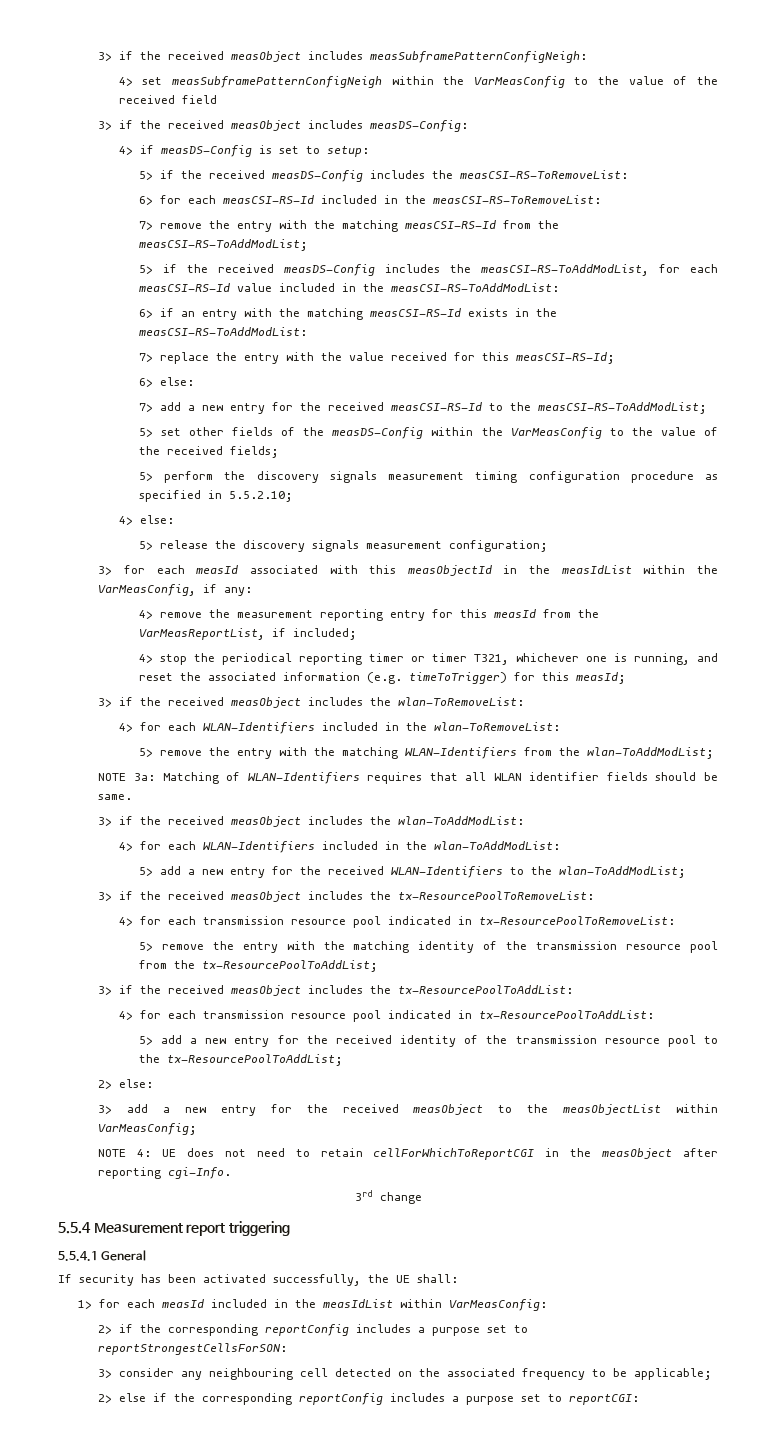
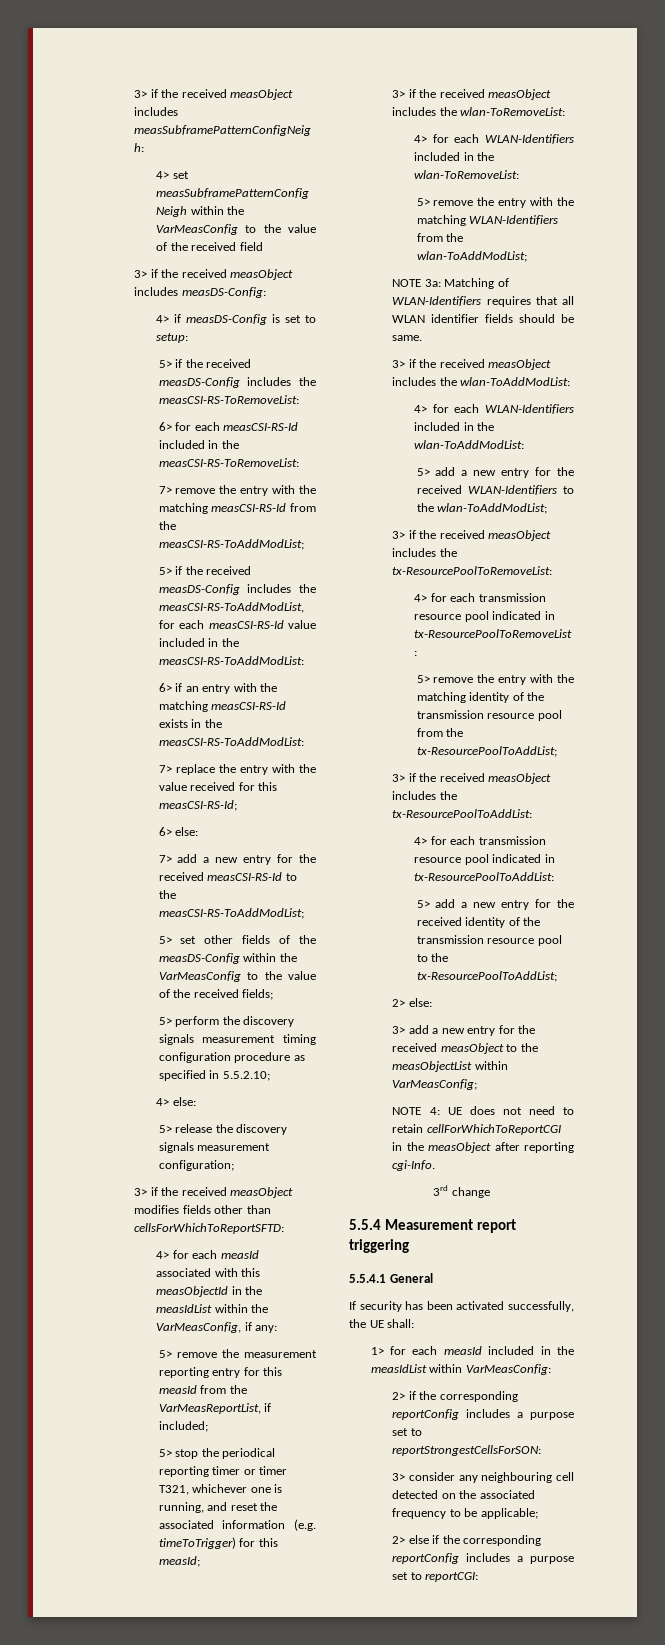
- 3> for each measId associated with this measObjectId in the measIdList within the VarMeasConfig, if any:
+ 3> if the received measObject modifies fields other than cellsForWhichToReportSFTD:
+ 4> for each measId associated with this measObjectId in the measIdList within the VarMeasConfig, if any:
- 4> remove the measurement reporting entry for this measId from the VarMeasReportList, if included;
+ 5> remove the measurement reporting entry for this measId from the VarMeasReportList, if included;
- 4> stop the periodical reporting timer or timer T321, whichever one is running, and reset the associated information (e.g. timeToTrigger) for this measId;
+ 5> stop the periodical reporting timer or timer T321, whichever one is running, and reset the associated information (e.g. timeToTrigger) for this measId;

